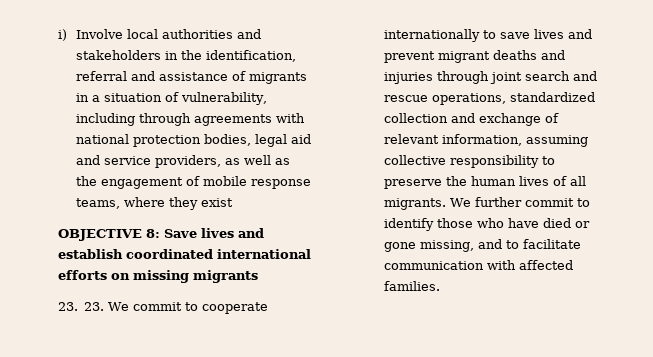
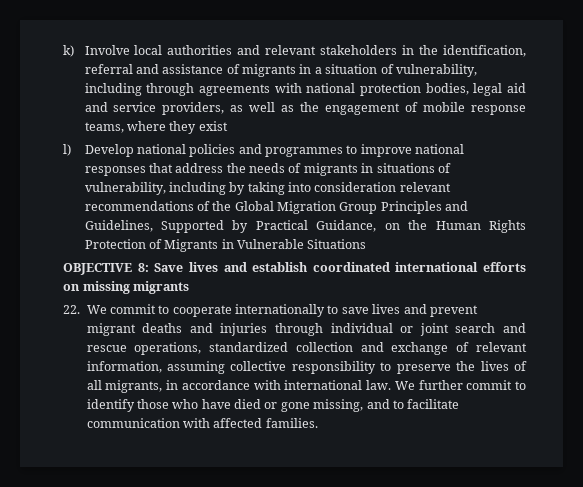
- i) Involve local authorities and stakeholders in the identification, referral and assistance of migrants in a situation of vulnerability, including through agreements with national protection bodies, legal aid and service providers, as well as the engagement of mobile response teams, where they exist
+ k) Involve local authorities and relevant stakeholders in the identification, referral and assistance of migrants in a situation of vulnerability, including through agreements with national protection bodies, legal aid and service providers, as well as the engagement of mobile response teams, where they exist
+ l) Develop national policies and programmes to improve national responses that address the needs of migrants in situations of vulnerability, including by taking into consideration relevant recommendations of the Global Migration Group Principles and Guidelines, Supported by Practical Guidance, on the Human Rights Protection of Migrants in Vulnerable Situations
- 23. 23. We commit to cooperate internationally to save lives and prevent migrant deaths and injuries through joint search and rescue operations, standardized collection and exchange of relevant information, assuming collective responsibility to preserve the human lives of all migrants.
+ 22. We commit to cooperate internationally to save lives and prevent migrant deaths and injuries through individual or joint search and rescue operations, standardized collection and exchange of relevant information, assuming collective responsibility to preserve the lives of all migrants, in accordance with international law.

